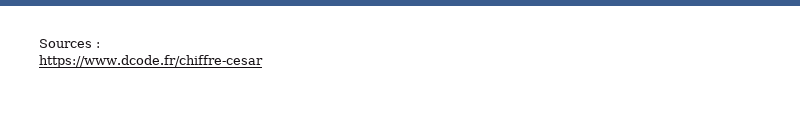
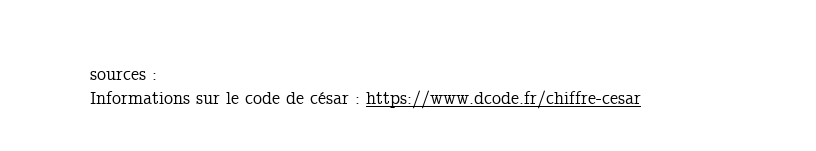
- Sources :
+ sources :
- https://www.dcode.fr/chiffre-cesar
+ Informations sur le code de césar : https://www.dcode.fr/chiffre-cesar

